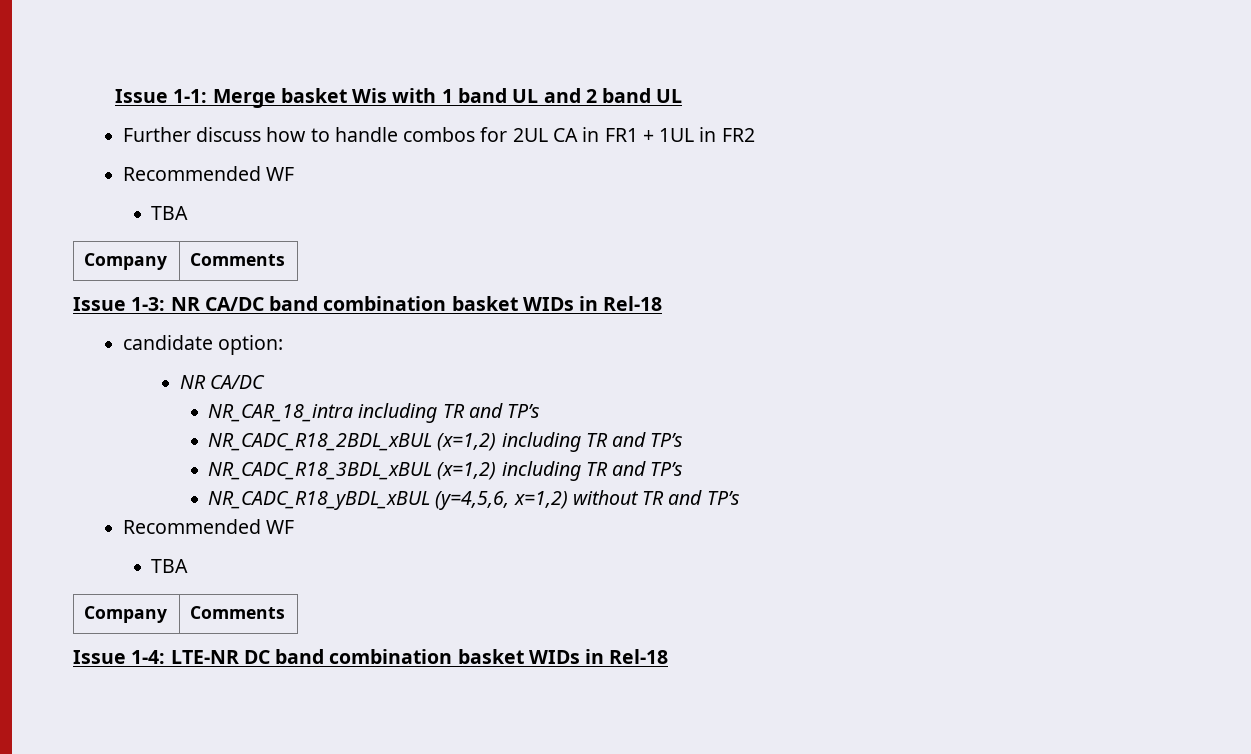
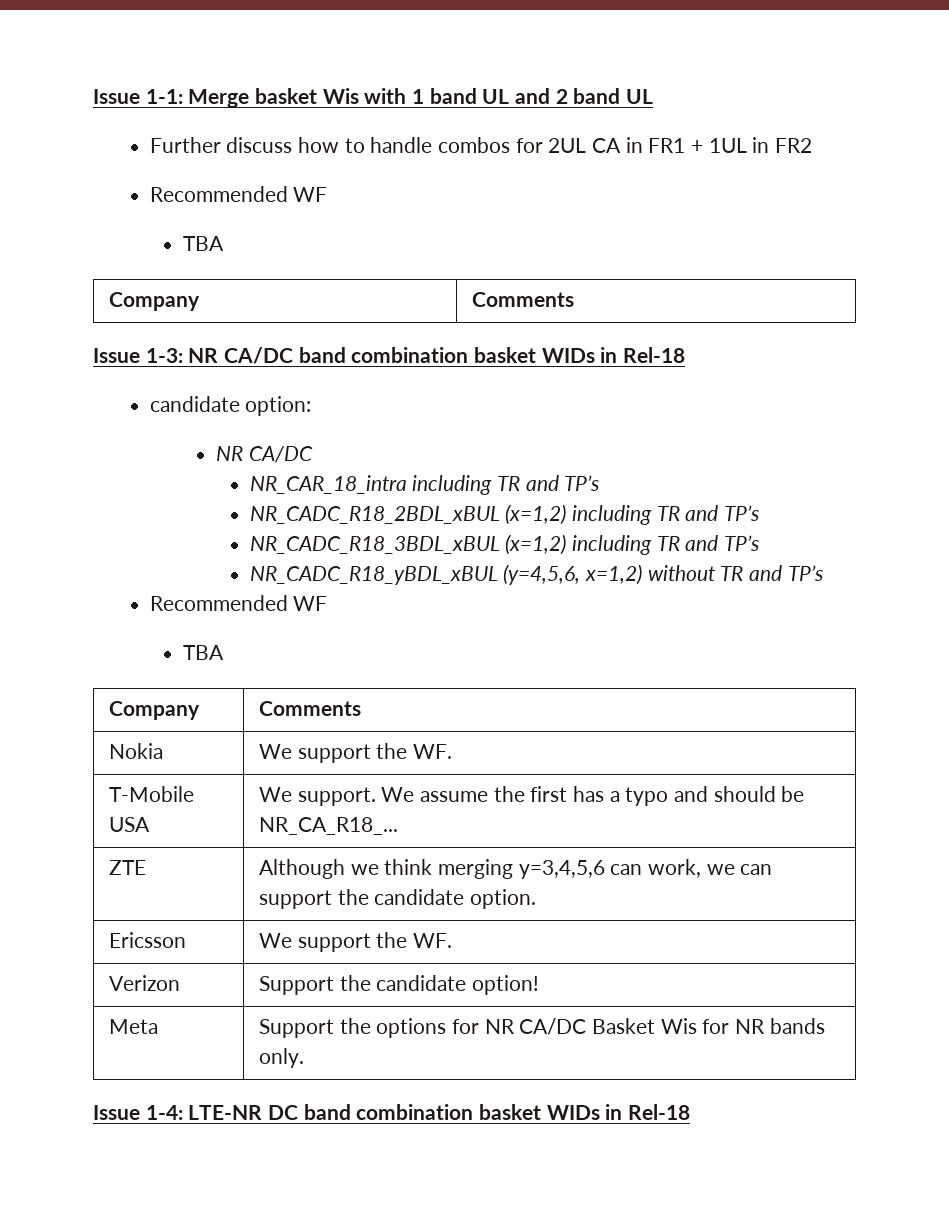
+ Nokia | We support the WF.
+ T-Mobile USA | We support. We assume the first has a typo and should be NR_CA_R18_...
+ ZTE | Although we think merging y=3,4,5,6 can work, we can support the candidate option.
+ Ericsson | We support the WF.
+ Verizon | Support the candidate option!
+ Meta | Support the options for NR CA/DC Basket Wis for NR bands only.

